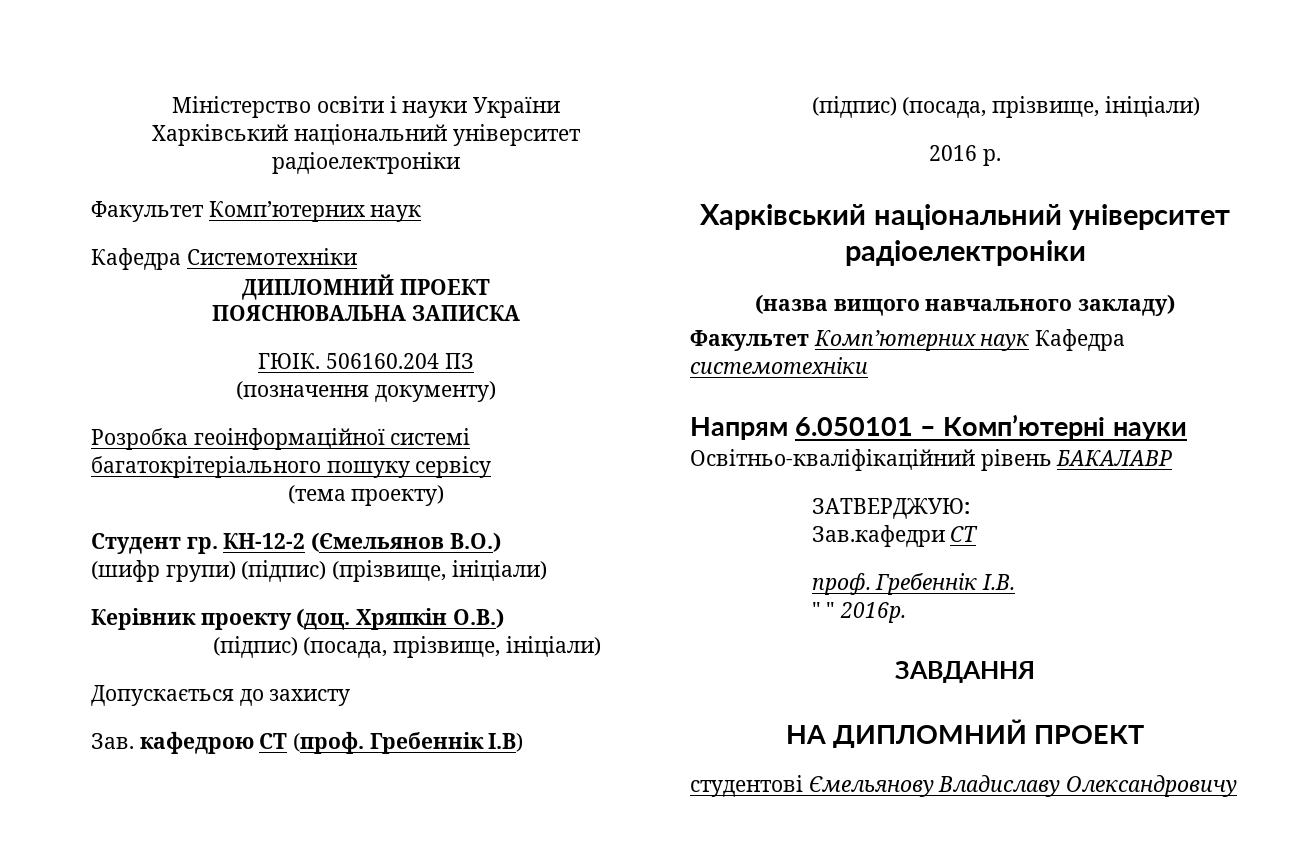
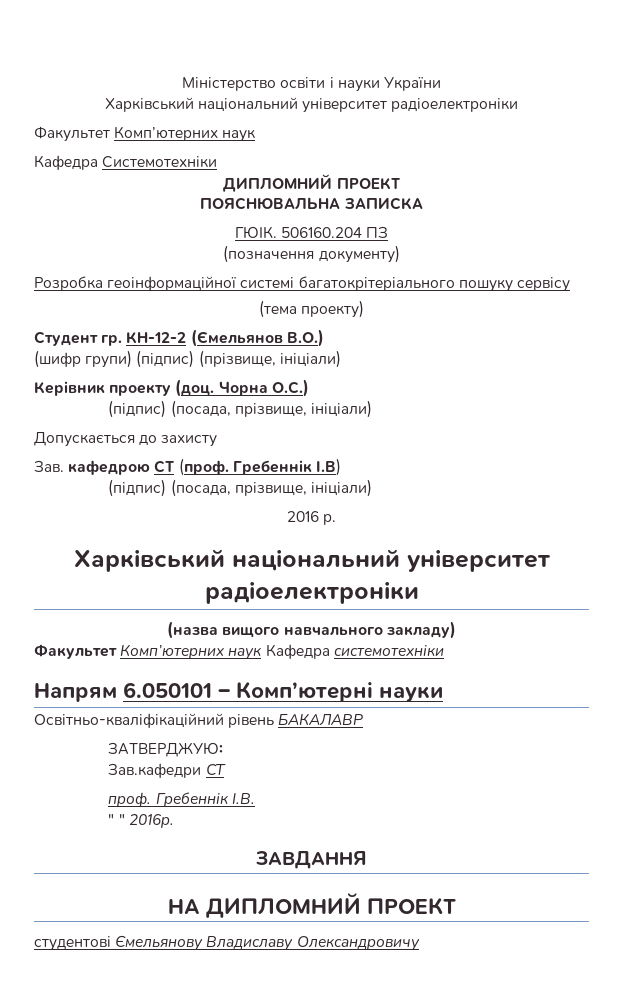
- Хряпкін О.В.)
+ Чорна О.С.)

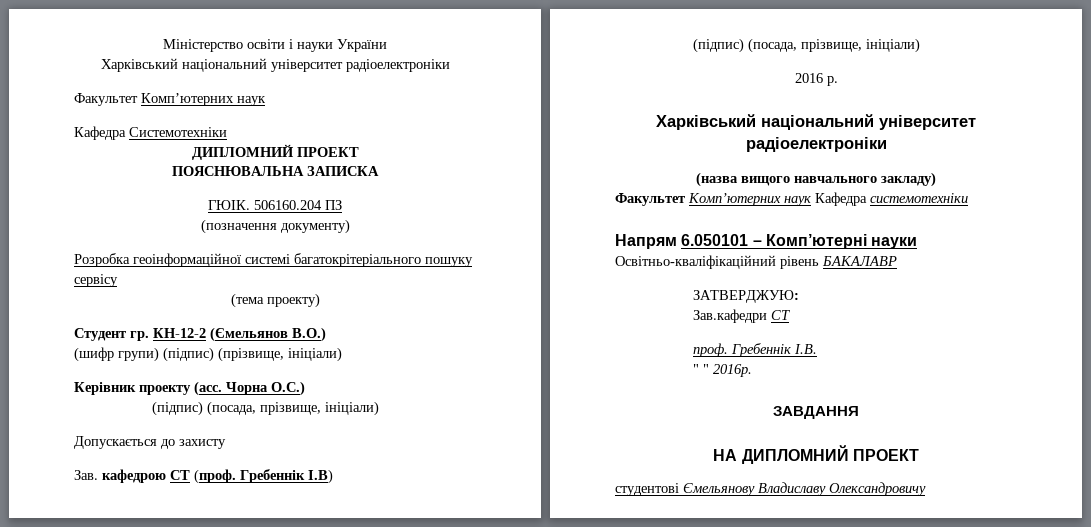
- Керівник проекту (доц.
+ Керівник проекту (асс.

